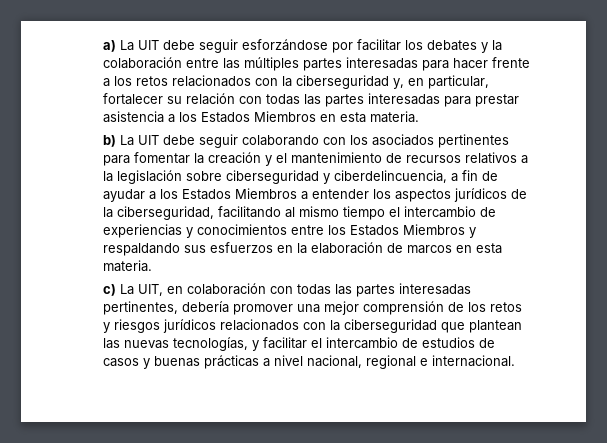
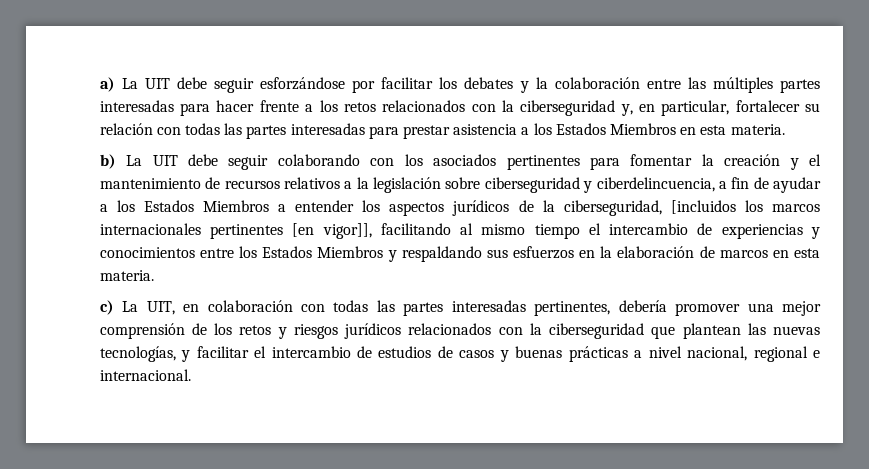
- b) La UIT debe seguir colaborando con los asociados pertinentes para fomentar la creación y el mantenimiento de recursos relativos a la legislación sobre ciberseguridad y ciberdelincuencia, a fin de ayudar a los Estados Miembros a entender los aspectos jurídicos de la ciberseguridad, facilitando al mismo tiempo el intercambio de experiencias y conocimientos entre los Estados Miembros y respaldando sus esfuerzos en la elaboración de marcos en esta materia.
+ b) La UIT debe seguir colaborando con los asociados pertinentes para fomentar la creación y el mantenimiento de recursos relativos a la legislación sobre ciberseguridad y ciberdelincuencia, a fin de ayudar a los Estados Miembros a entender los aspectos jurídicos de la ciberseguridad, [incluidos los marcos internacionales pertinentes [en vigor]], facilitando al mismo tiempo el intercambio de experiencias y conocimientos entre los Estados Miembros y respaldando sus esfuerzos en la elaboración de marcos en esta materia.

